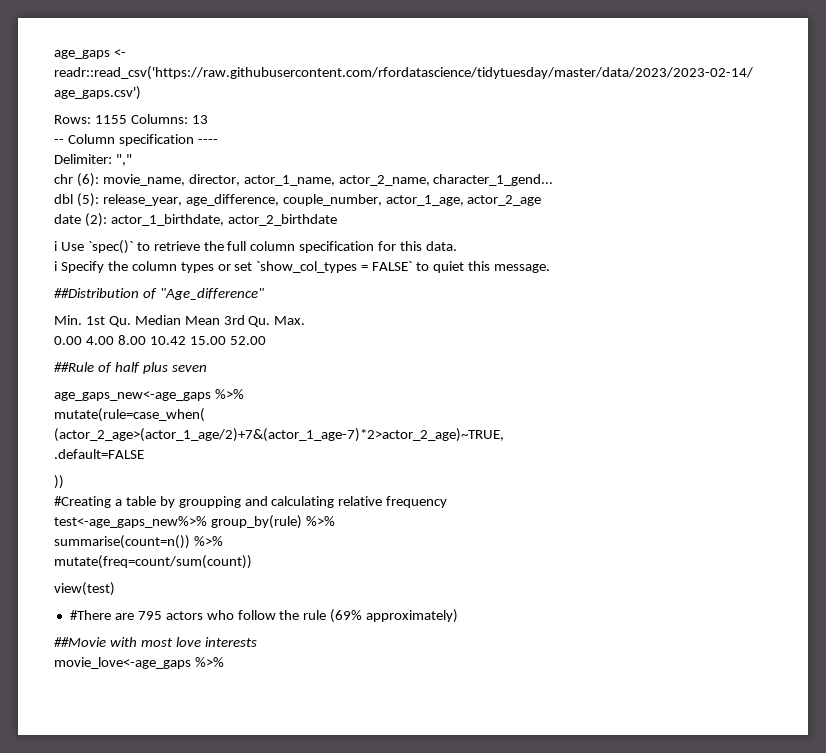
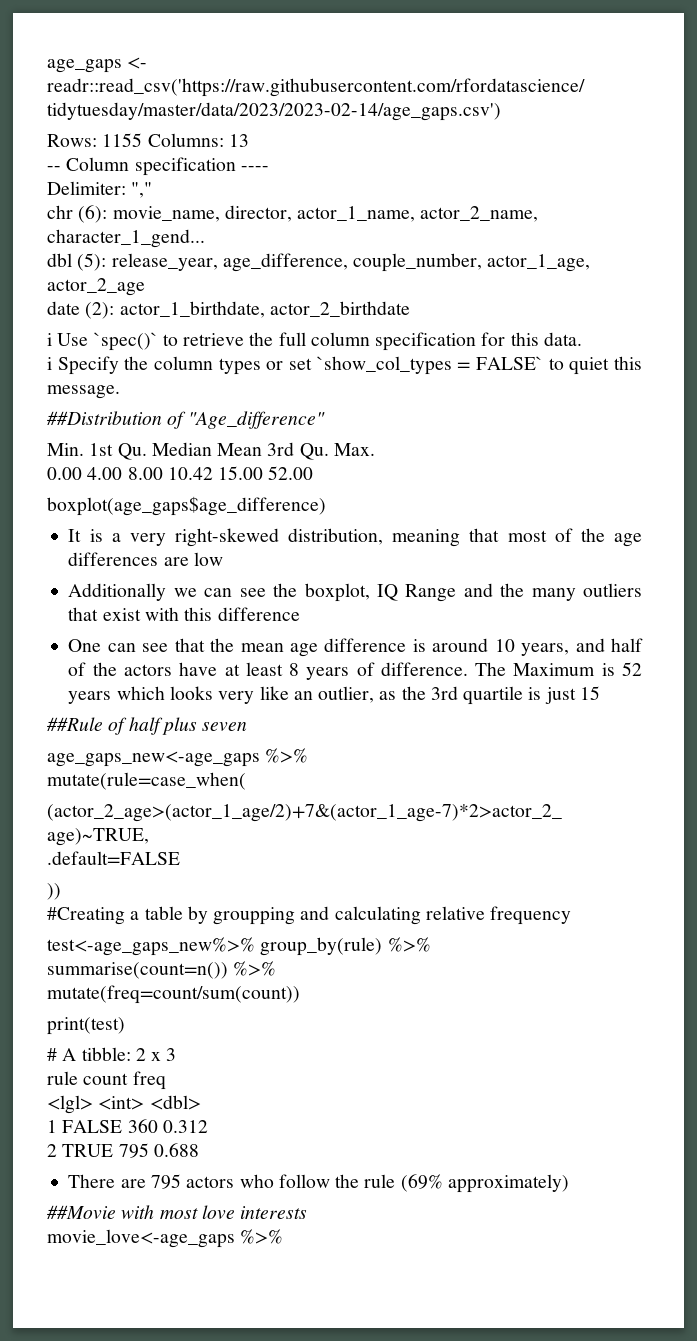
+ boxplot(age_gaps$age_difference)
+ It is a very right-skewed distribution, meaning that most of the age differences are low
+ Additionally we can see the boxplot, IQ Range and the many outliers that exist with this difference
+ One can see that the mean age difference is around 10 years, and half of the actors have at least 8 years of difference. The Maximum is 52 years which looks very like an outlier, as the 3rd quartile is just 15
- view(test)
- #There are 795 actors who follow the rule (69% approximately)
+ print(test)
+ # A tibble: 2 x 3
+ rule count freq
+ <lgl> <int> <dbl>
+ 1 FALSE 360 0.312
+ 2 TRUE 795 0.688
+ There are 795 actors who follow the rule (69% approximately)

